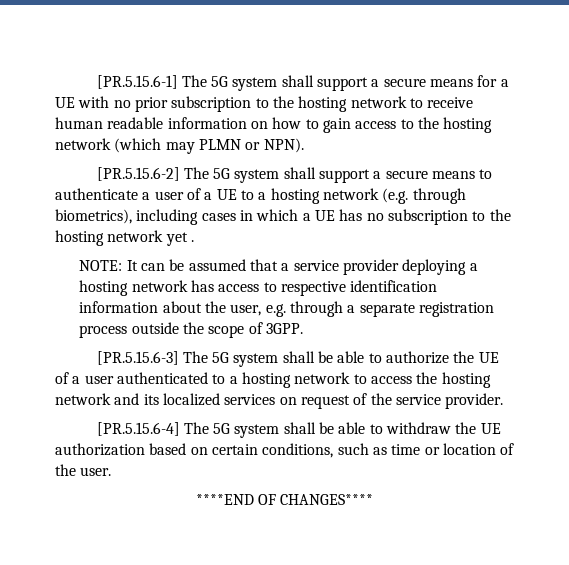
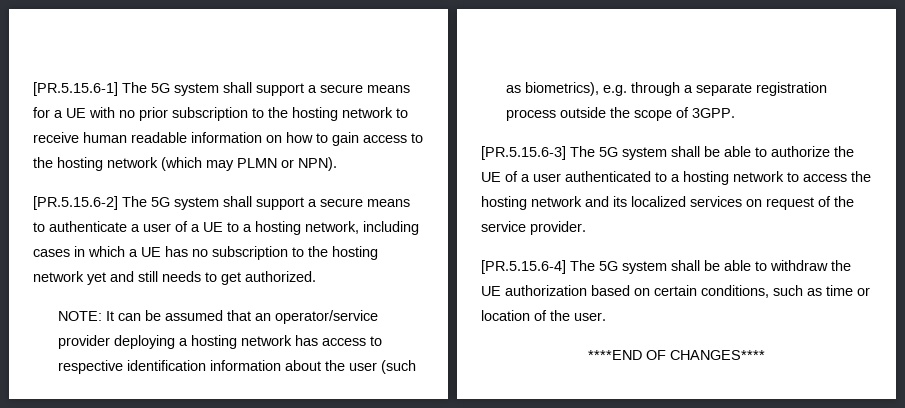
- [PR.5.15.6-2] The 5G system shall support a secure means to authenticate a user of a UE to a hosting network (e.g. through biometrics), including cases in which a UE has no subscription to the hosting network yet .
+ [PR.5.15.6-2] The 5G system shall support a secure means to authenticate a user of a UE to a hosting network, including cases in which a UE has no subscription to the hosting network yet and still needs to get authorized.
- NOTE: It can be assumed that a service provider deploying a hosting network has access to respective identification information about the user, e.g. through a separate registration process outside the scope of 3GPP.
+ NOTE: It can be assumed that an operator/service provider deploying a hosting network has access to respective identification information about the user (such as biometrics), e.g. through a separate registration process outside the scope of 3GPP.

